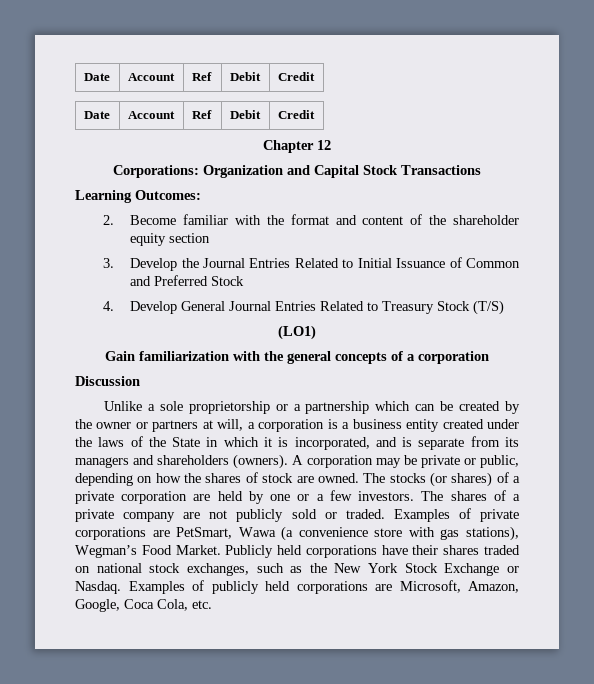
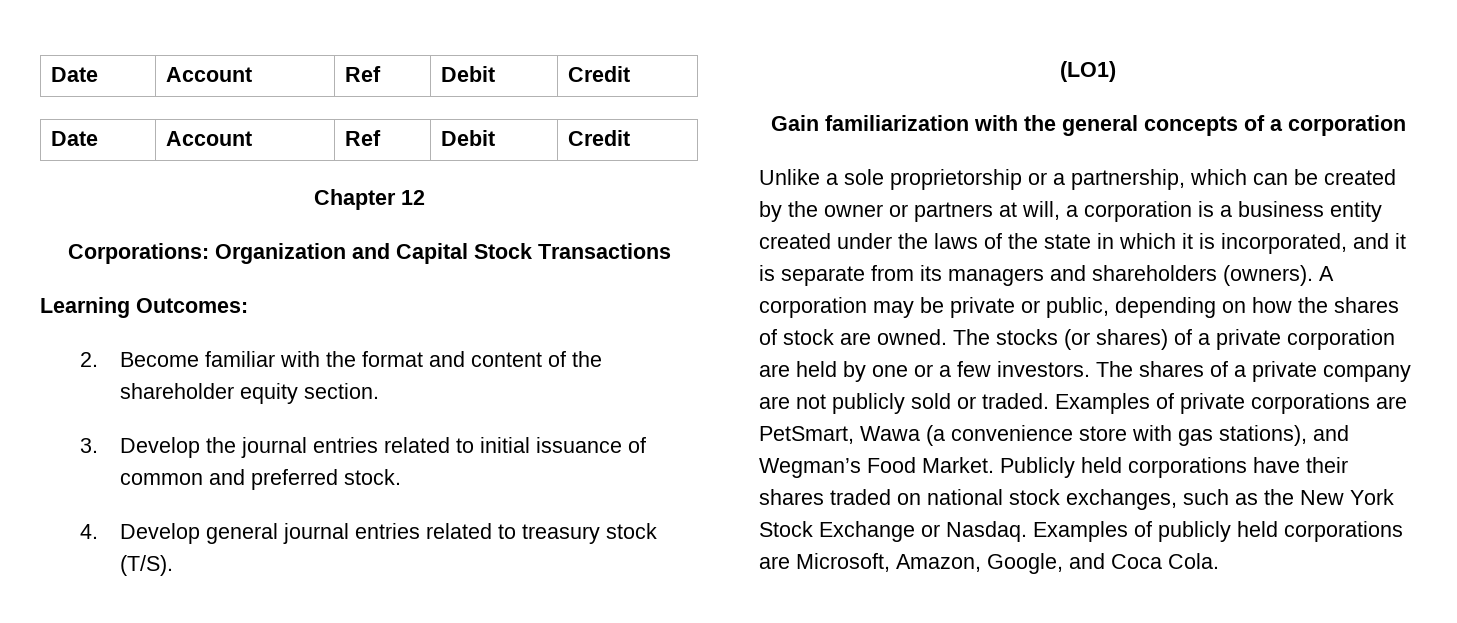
- 2. Become familiar with the format and content of the shareholder equity section
+ 2. Become familiar with the format and content of the shareholder equity section.
- 3. Develop the Journal Entries Related to Initial Issuance of Common and Preferred Stock
- 4. Develop General Journal Entries Related to Treasury Stock (T/S)
+ 3. Develop the journal entries related to initial issuance of common and preferred stock.
+ 4. Develop general journal entries related to treasury stock (T/S).
- Discussion
- Unlike a sole proprietorship or a partnership which can be created by the owner or partners at will, a corporation is a business entity created under the laws of the State in which it is incorporated, and is separate from its managers and shareholders (owners).
+ Unlike a sole proprietorship or a partnership, which can be created by the owner or partners at will, a corporation is a business entity created under the laws of the state in which it is incorporated, and it is separate from its managers and shareholders (owners).
- Examples of private corporations are PetSmart, Wawa (a convenience store with gas stations), Wegman’s Food Market.
+ Examples of private corporations are PetSmart, Wawa (a convenience store with gas stations), and Wegman’s Food Market.
- Examples of publicly held corporations are Microsoft, Amazon, Google, Coca Cola, etc.
+ Examples of publicly held corporations are Microsoft, Amazon, Google, and Coca Cola.

